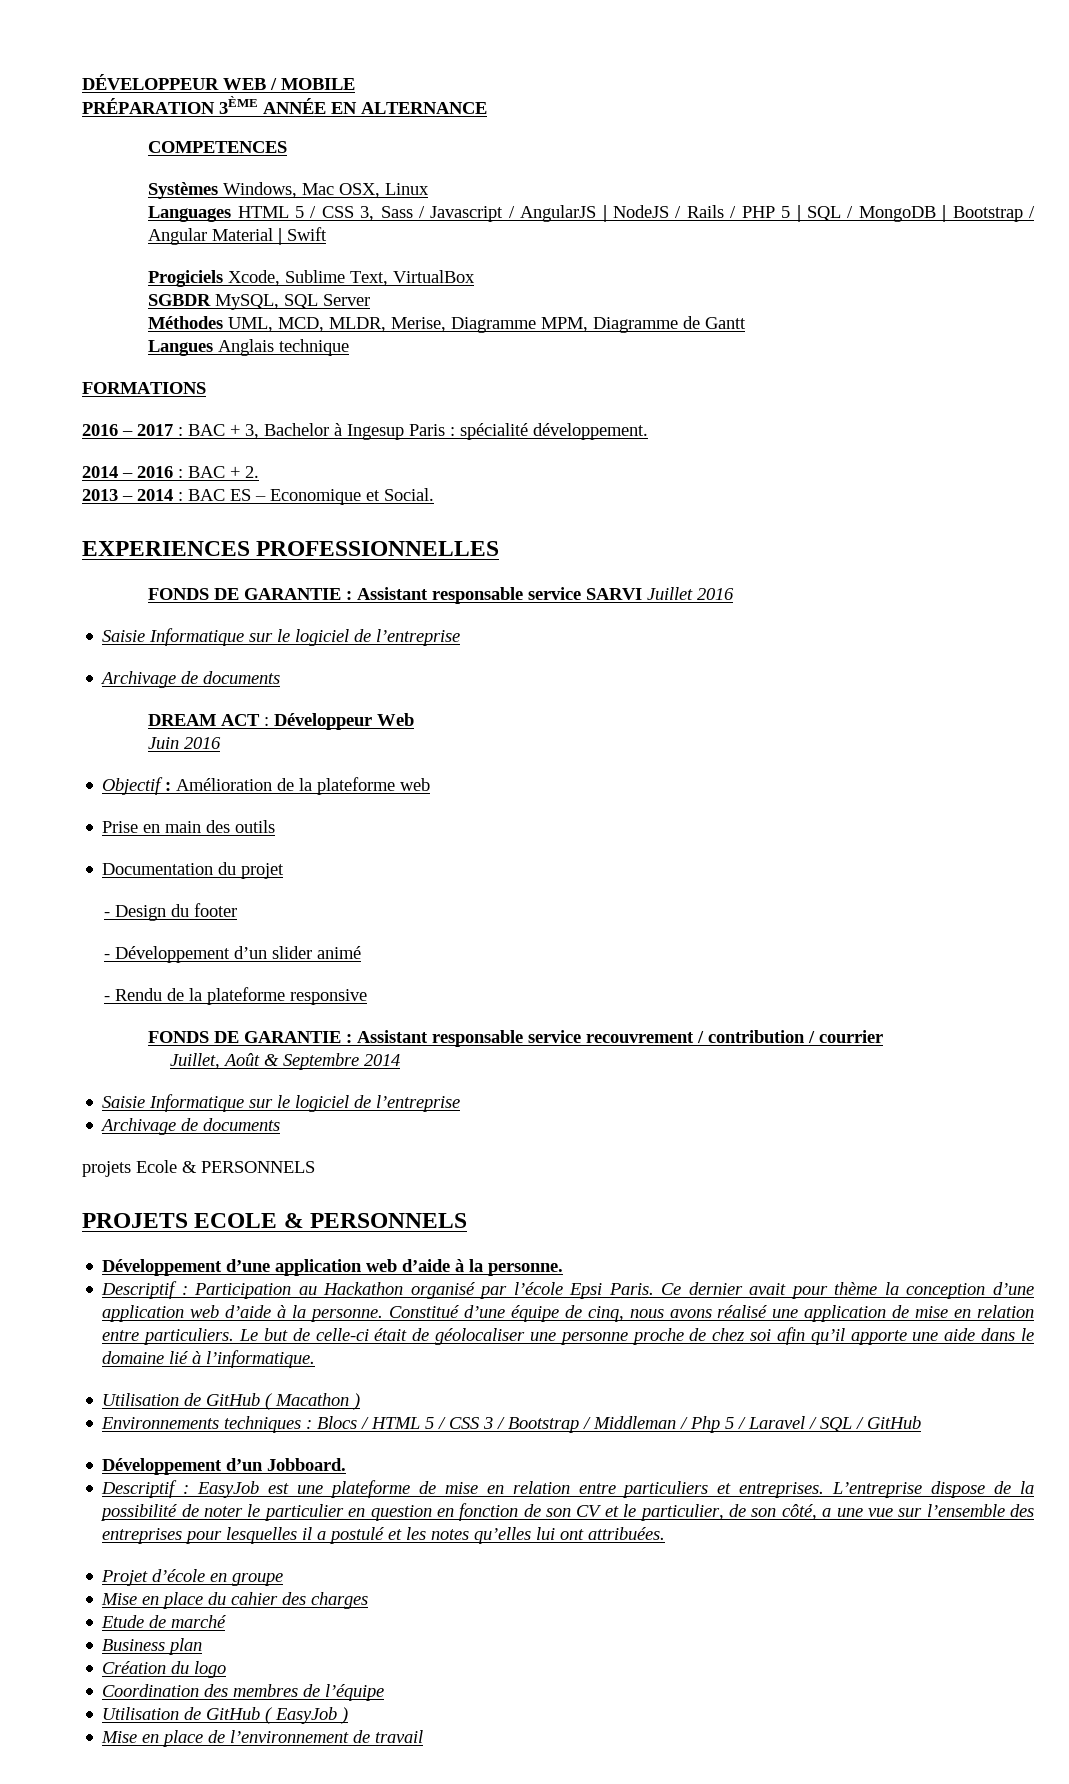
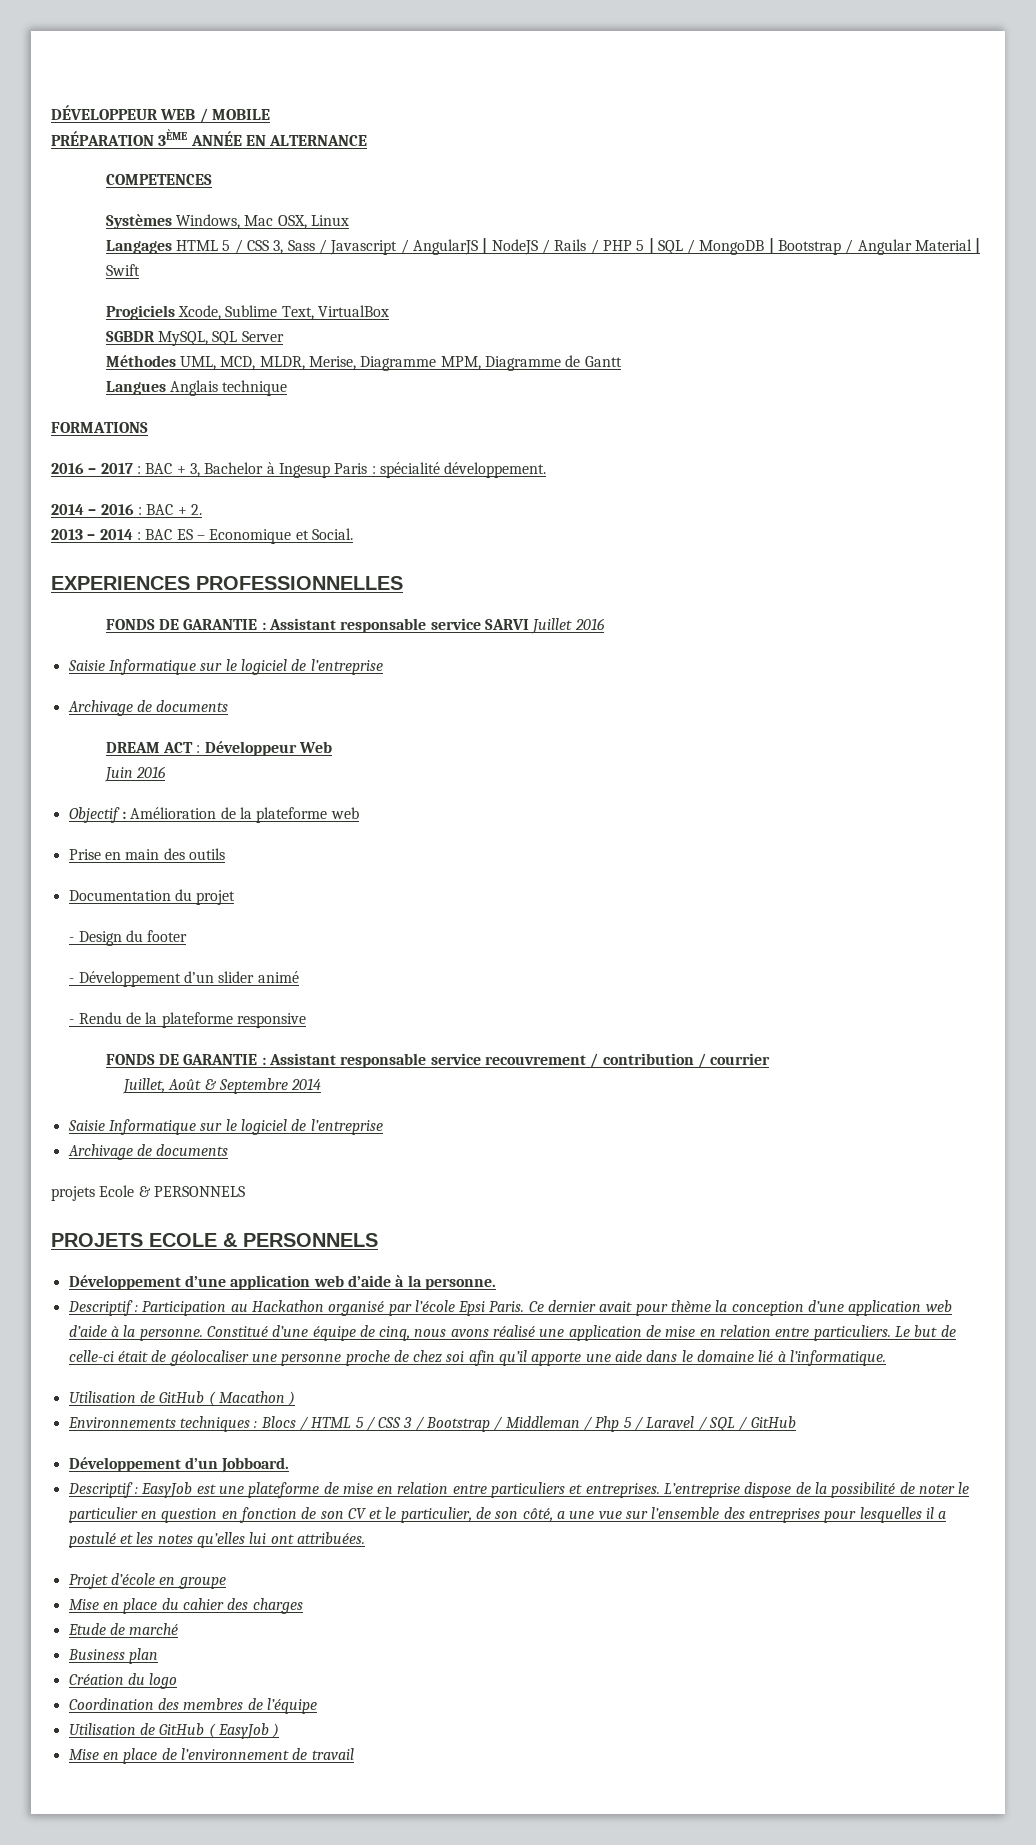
- Languages HTML 5 / CSS 3, Sass / Javascript / AngularJS | NodeJS / Rails / PHP 5 | SQL / MongoDB | Bootstrap / Angular Material | Swift
+ Langages HTML 5 / CSS 3, Sass / Javascript / AngularJS | NodeJS / Rails / PHP 5 | SQL / MongoDB | Bootstrap / Angular Material | Swift

